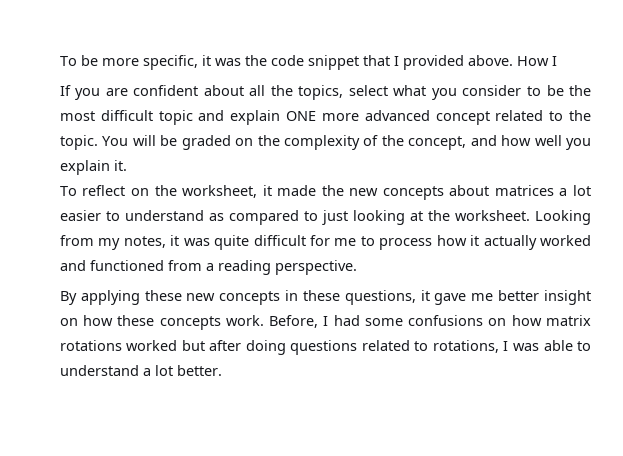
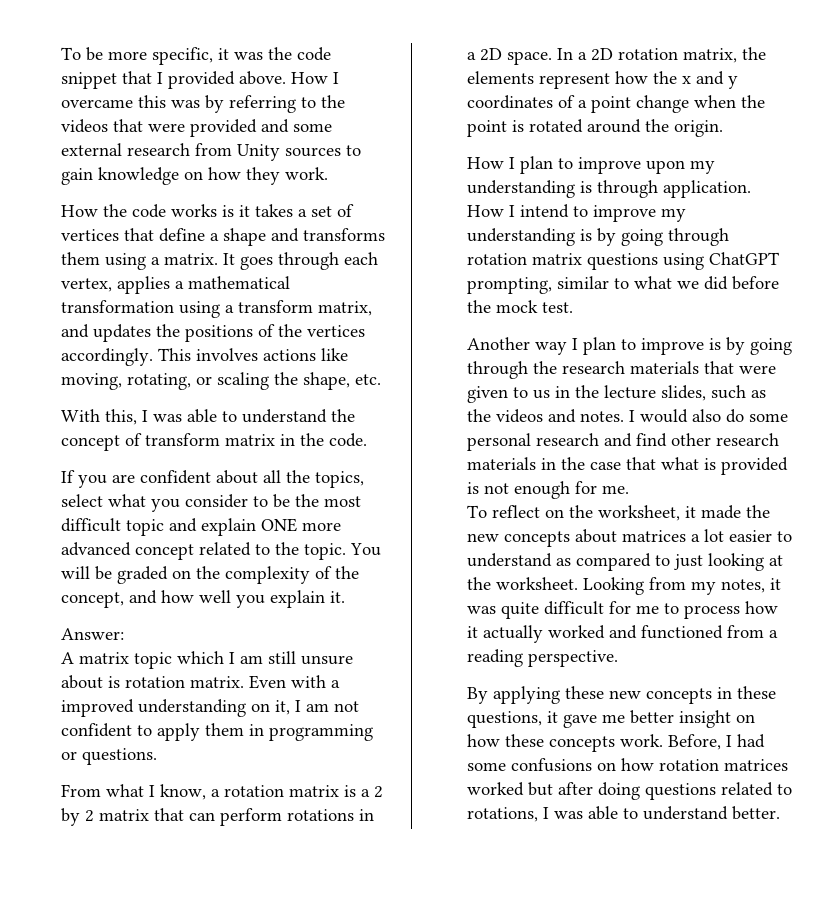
- How I
+ How I overcame this was by referring to the videos that were provided and some external research from Unity sources to gain knowledge on how they work.
+ How the code works is it takes a set of vertices that define a shape and transforms them using a matrix. It goes through each vertex, applies a mathematical transformation using a transform matrix, and updates the positions of the vertices accordingly. This involves actions like moving, rotating, or scaling the shape, etc.
+ With this, I was able to understand the concept of transform matrix in the code.
+ Answer:
+ A matrix topic which I am still unsure about is rotation matrix. Even with a improved understanding on it, I am not confident to apply them in programming or questions.
+ From what I know, a rotation matrix is a 2 by 2 matrix that can perform rotations in a 2D space. In a 2D rotation matrix, the elements represent how the x and y coordinates of a point change when the point is rotated around the origin.
+ How I plan to improve upon my understanding is through application. How I intend to improve my understanding is by going through rotation matrix questions using ChatGPT prompting, similar to what we did before the mock test.
+ Another way I plan to improve is by going through the research materials that were given to us in the lecture slides, such as the videos and notes. I would also do some personal research and find other research materials in the case that what is provided is not enough for me.
- Before, I had some confusions on how matrix rotations worked but after doing questions related to rotations, I was able to understand a lot better.
+ Before, I had some confusions on how rotation matrices worked but after doing questions related to rotations, I was able to understand better.

